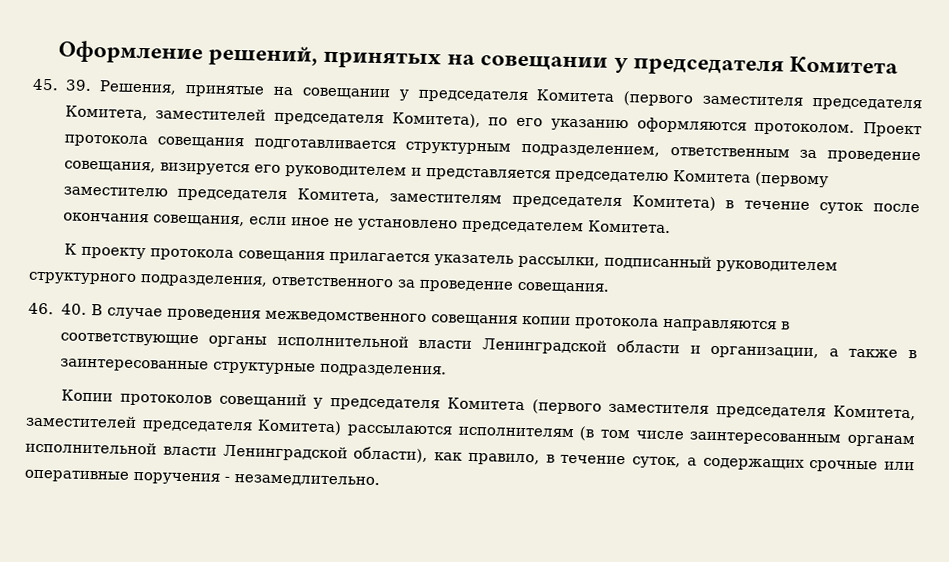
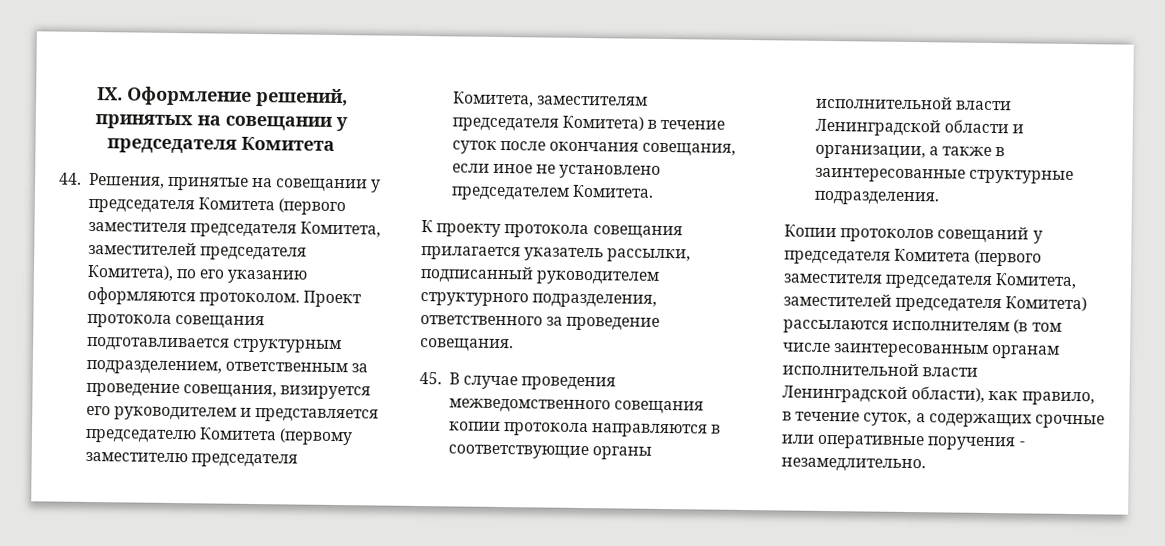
- Оформление решений, принятых на совещании у председателя Комитета
+ IX. Оформление решений, принятых на совещании у председателя Комитета
- 45. 39. Решения, принятые на совещании у председателя Комитета (первого заместителя председателя Комитета, заместителей председателя Комитета), по его указанию оформляются протоколом.
+ 44. Решения, принятые на совещании у председателя Комитета (первого заместителя председателя Комитета, заместителей председателя Комитета), по его указанию оформляются протоколом.
- 46. 40. В случае проведения межведомственного совещания копии протокола направляются в соответствующие органы исполнительной власти Ленинградской области и организации, а также в заинтересованные структурные подразделения.
+ 45. В случае проведения межведомственного совещания копии протокола направляются в соответствующие органы исполнительной власти Ленинградской области и организации, а также в заинтересованные структурные подразделения.

